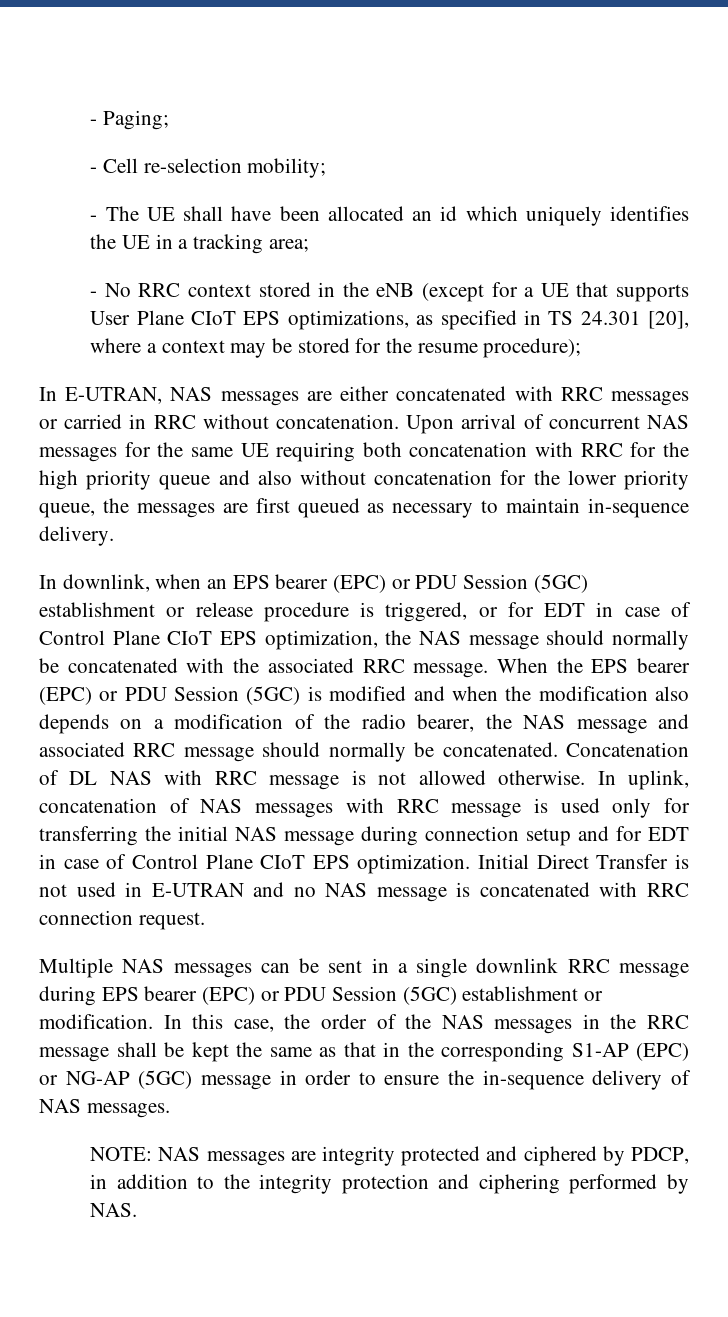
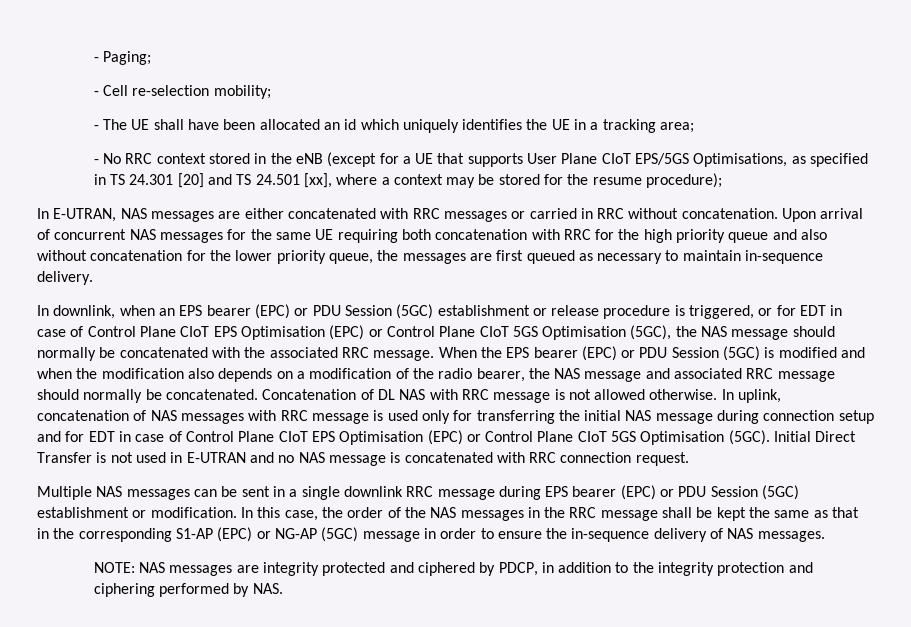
- - No RRC context stored in the eNB (except for a UE that supports User Plane CIoT EPS optimizations, as specified in TS 24.301 [20], where a context may be stored for the resume procedure);
+ - No RRC context stored in the eNB (except for a UE that supports User Plane CIoT EPS/5GS Optimisations, as specified in TS 24.301 [20] and TS 24.501 [xx], where a context may be stored for the resume procedure);
- In downlink, when an EPS bearer (EPC) or PDU Session (5GC) establishment or release procedure is triggered, or for EDT in case of Control Plane CIoT EPS optimization, the NAS message should normally be concatenated with the associated RRC message.
+ In downlink, when an EPS bearer (EPC) or PDU Session (5GC) establishment or release procedure is triggered, or for EDT in case of Control Plane CIoT EPS Optimisation (EPC) or Control Plane CIoT 5GS Optimisation (5GC), the NAS message should normally be concatenated with the associated RRC message.
- In uplink, concatenation of NAS messages with RRC message is used only for transferring the initial NAS message during connection setup and for EDT in case of Control Plane CIoT EPS optimization.
+ In uplink, concatenation of NAS messages with RRC message is used only for transferring the initial NAS message during connection setup and for EDT in case of Control Plane CIoT EPS Optimisation (EPC) or Control Plane CIoT 5GS Optimisation (5GC).

